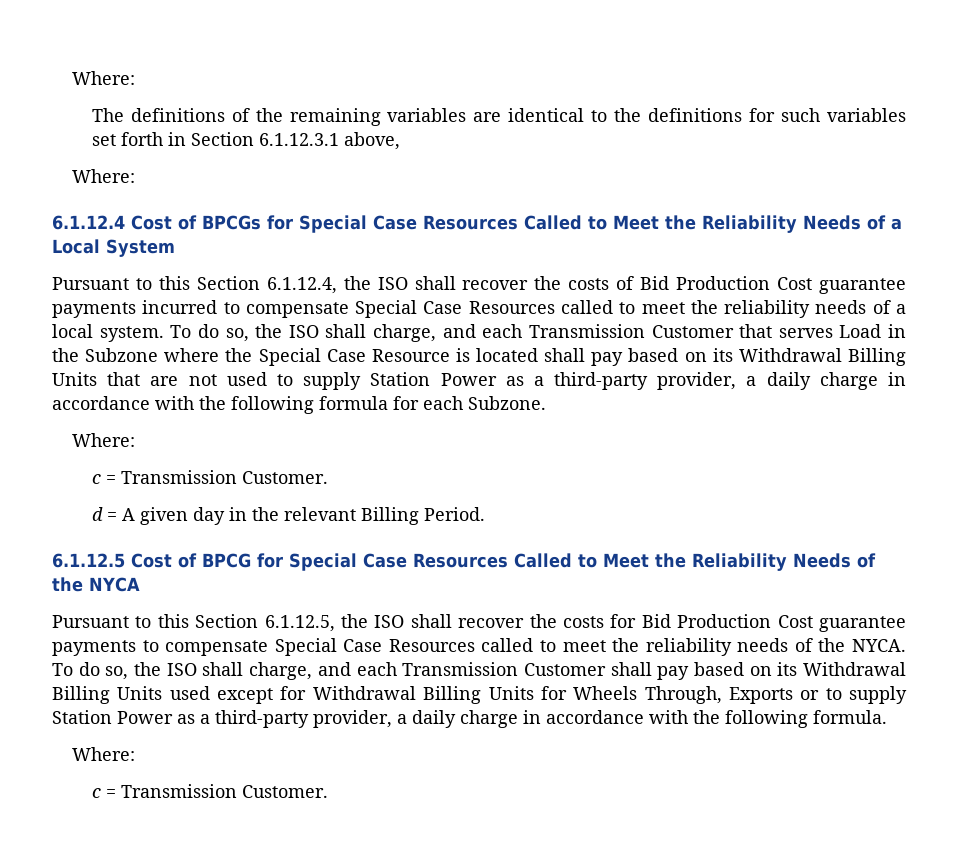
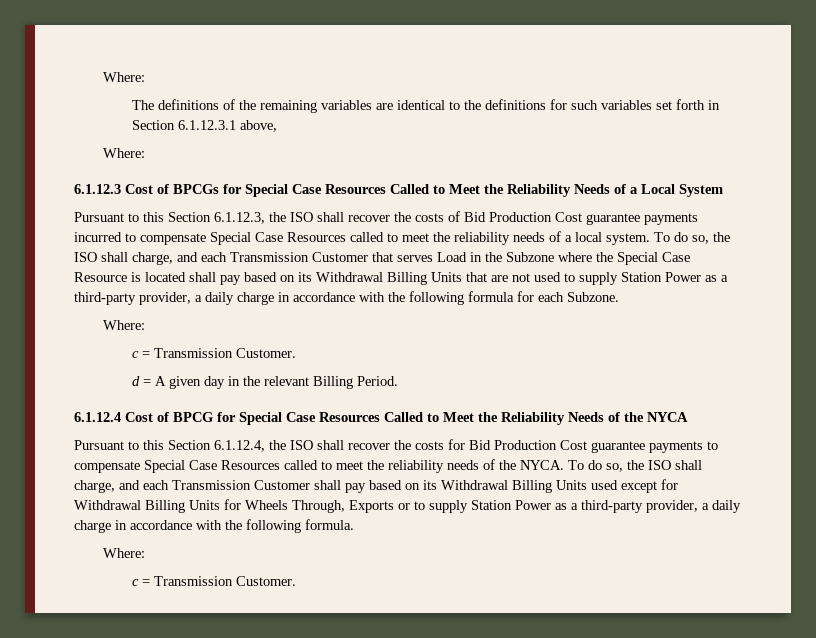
- 6.1.12.4 Cost of BPCGs for Special Case Resources Called to Meet the Reliability Needs of a Local System
+ 6.1.12.3 Cost of BPCGs for Special Case Resources Called to Meet the Reliability Needs of a Local System
- Pursuant to this Section 6.1.12.4, the ISO shall recover the costs of Bid Production Cost guarantee payments incurred to compensate Special Case Resources called to meet the reliability needs of a local system.
+ Pursuant to this Section 6.1.12.3, the ISO shall recover the costs of Bid Production Cost guarantee payments incurred to compensate Special Case Resources called to meet the reliability needs of a local system.
- 6.1.12.5 Cost of BPCG for Special Case Resources Called to Meet the Reliability Needs of the NYCA
+ 6.1.12.4 Cost of BPCG for Special Case Resources Called to Meet the Reliability Needs of the NYCA
- Pursuant to this Section 6.1.12.5, the ISO shall recover the costs for Bid Production Cost guarantee payments to compensate Special Case Resources called to meet the reliability needs of the NYCA.
+ Pursuant to this Section 6.1.12.4, the ISO shall recover the costs for Bid Production Cost guarantee payments to compensate Special Case Resources called to meet the reliability needs of the NYCA.

